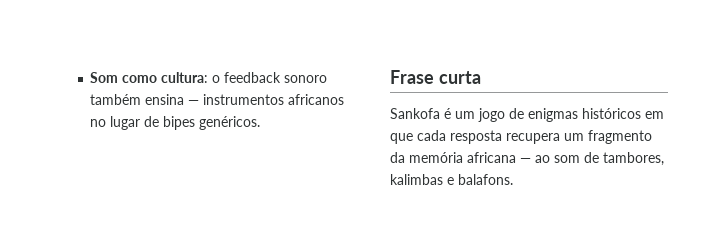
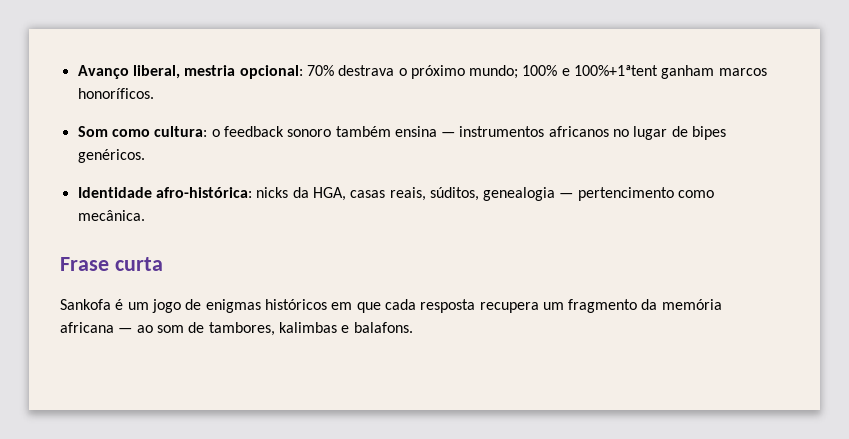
+ Avanço liberal, mestria opcional: 70% destrava o próximo mundo; 100% e 100%+1ªtent ganham marcos honoríficos.
+ Identidade afro-histórica: nicks da HGA, casas reais, súditos, genealogia — pertencimento como mecânica.

